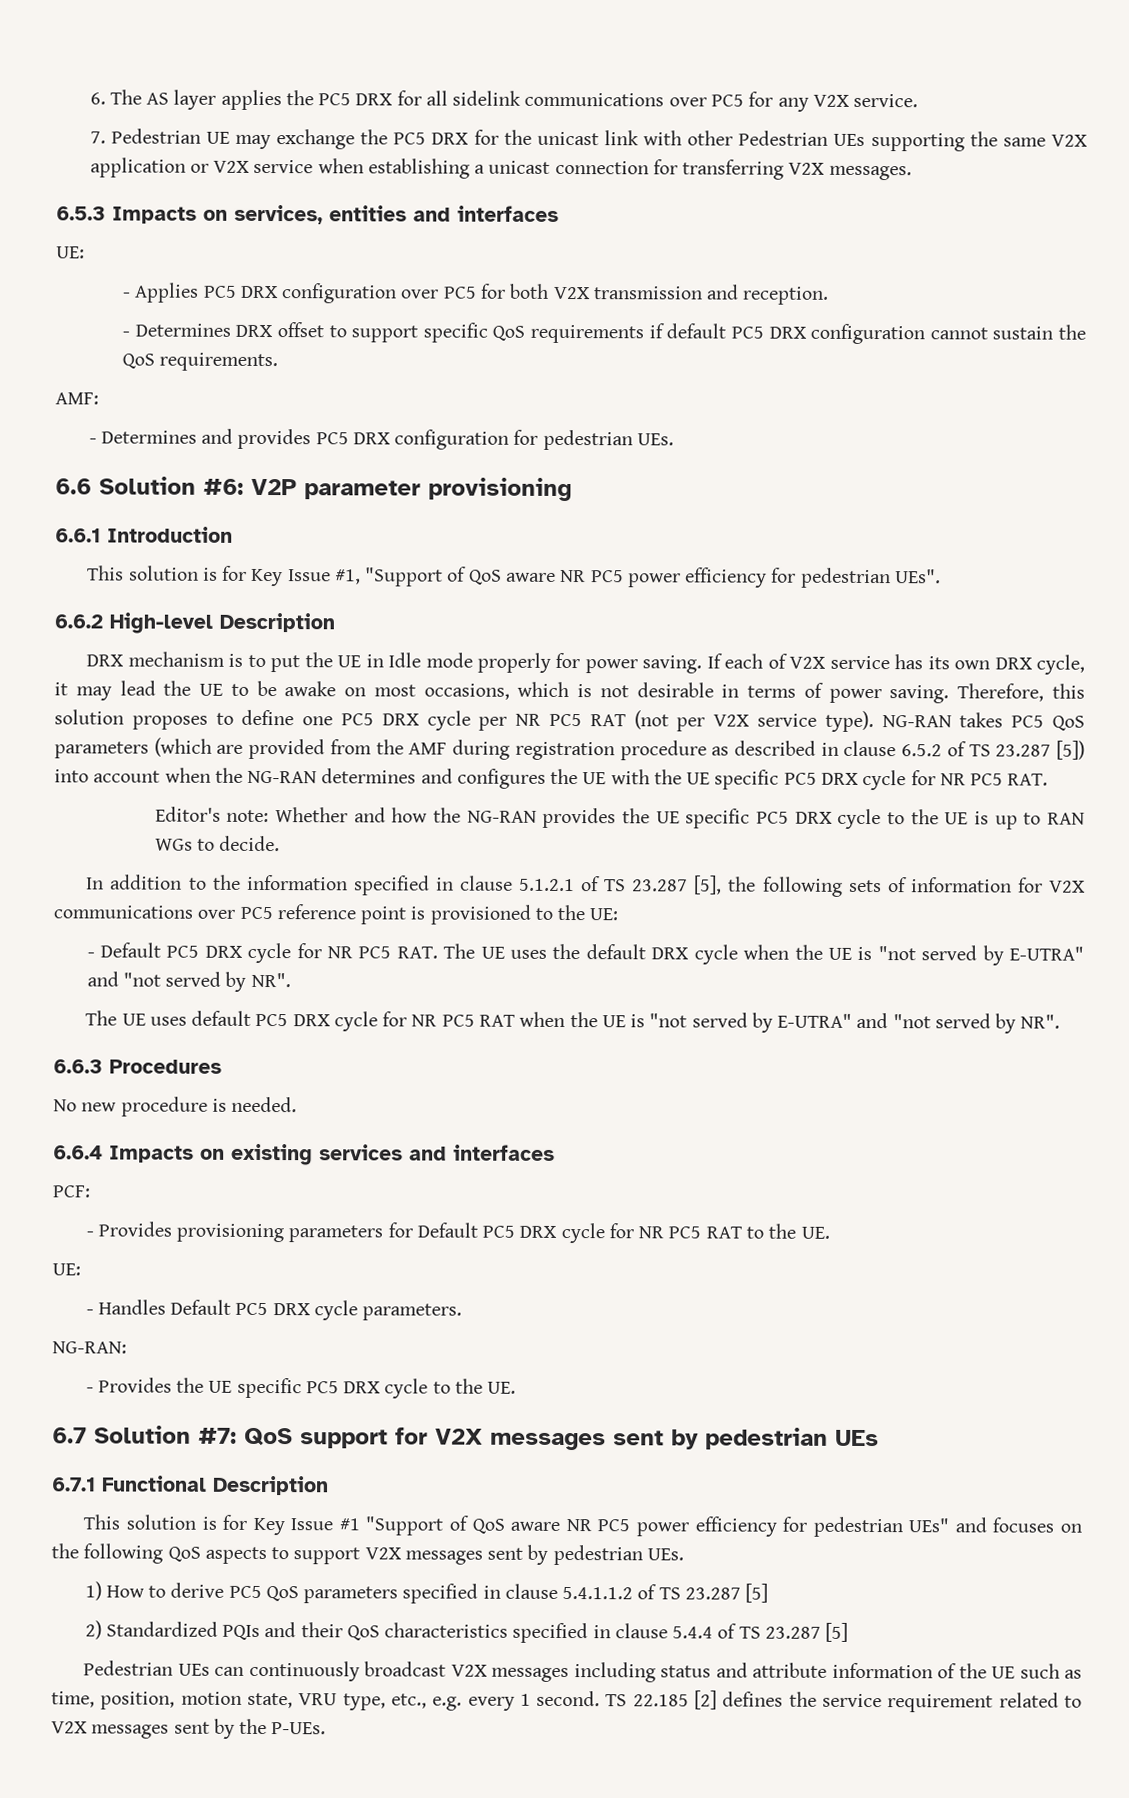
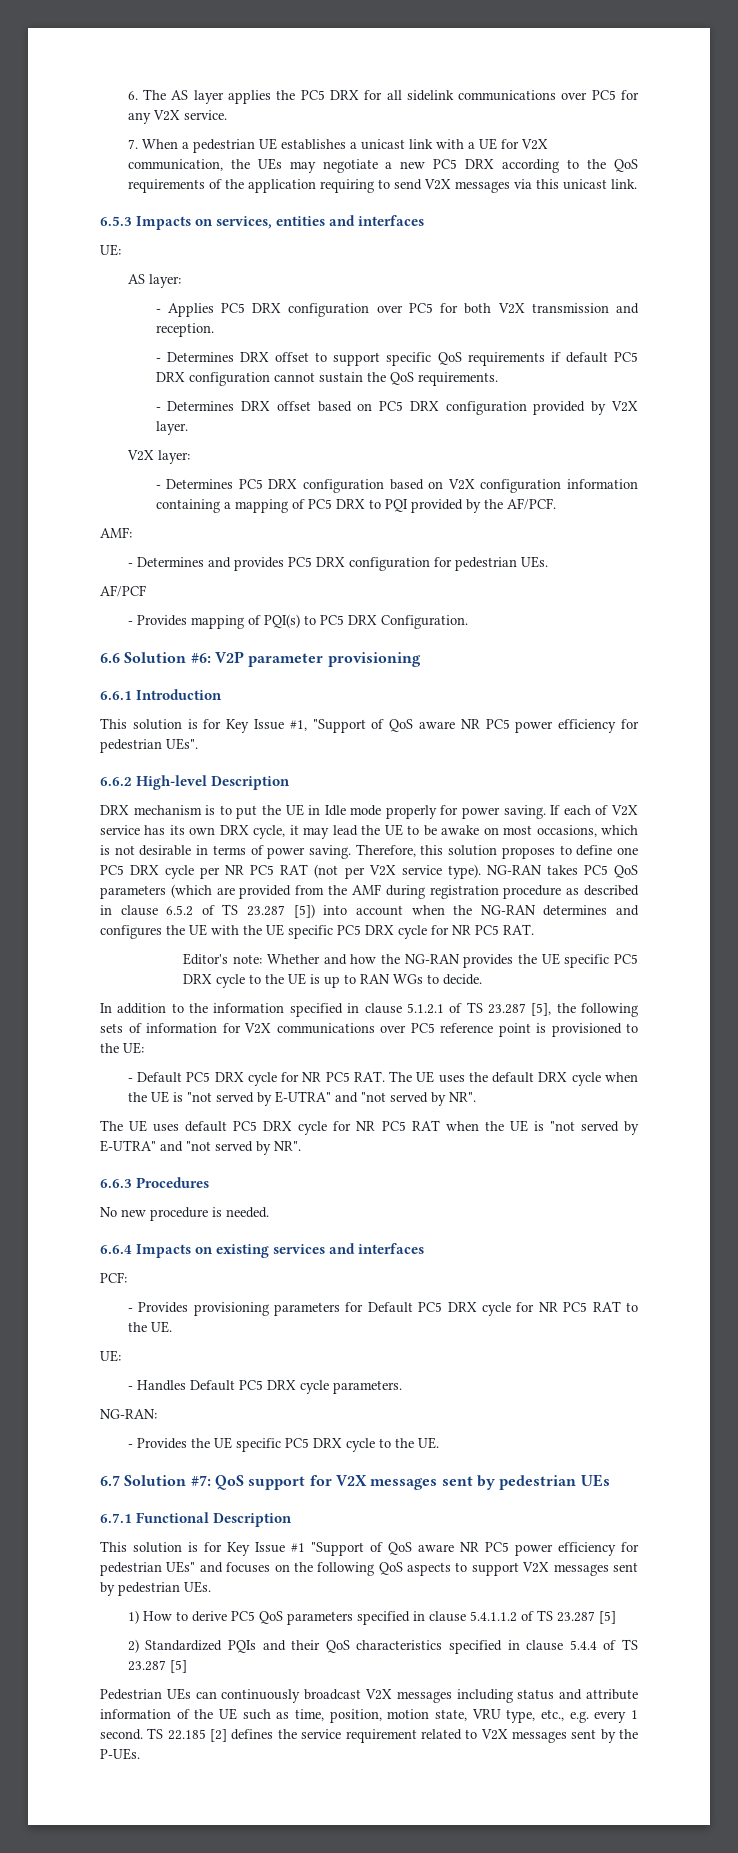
- 7. Pedestrian UE may exchange the PC5 DRX for the unicast link with other Pedestrian UEs supporting the same V2X application or V2X service when establishing a unicast connection for transferring V2X messages.
+ 7. When a pedestrian UE establishes a unicast link with a UE for V2X communication, the UEs may negotiate a new PC5 DRX according to the QoS requirements of the application requiring to send V2X messages via this unicast link.
+ AS layer:
+ - Determines DRX offset based on PC5 DRX configuration provided by V2X layer.
+ V2X layer:
+ - Determines PC5 DRX configuration based on V2X configuration information containing a mapping of PC5 DRX to PQI provided by the AF/PCF.
+ AF/PCF
+ - Provides mapping of PQI(s) to PC5 DRX Configuration.

